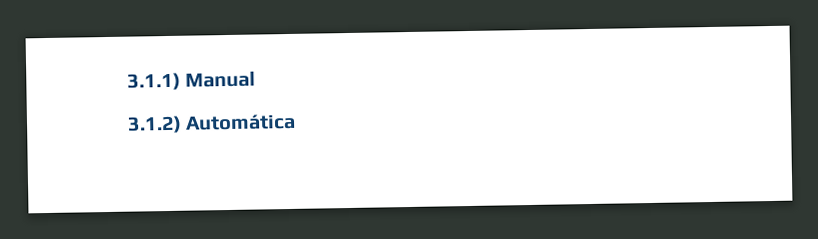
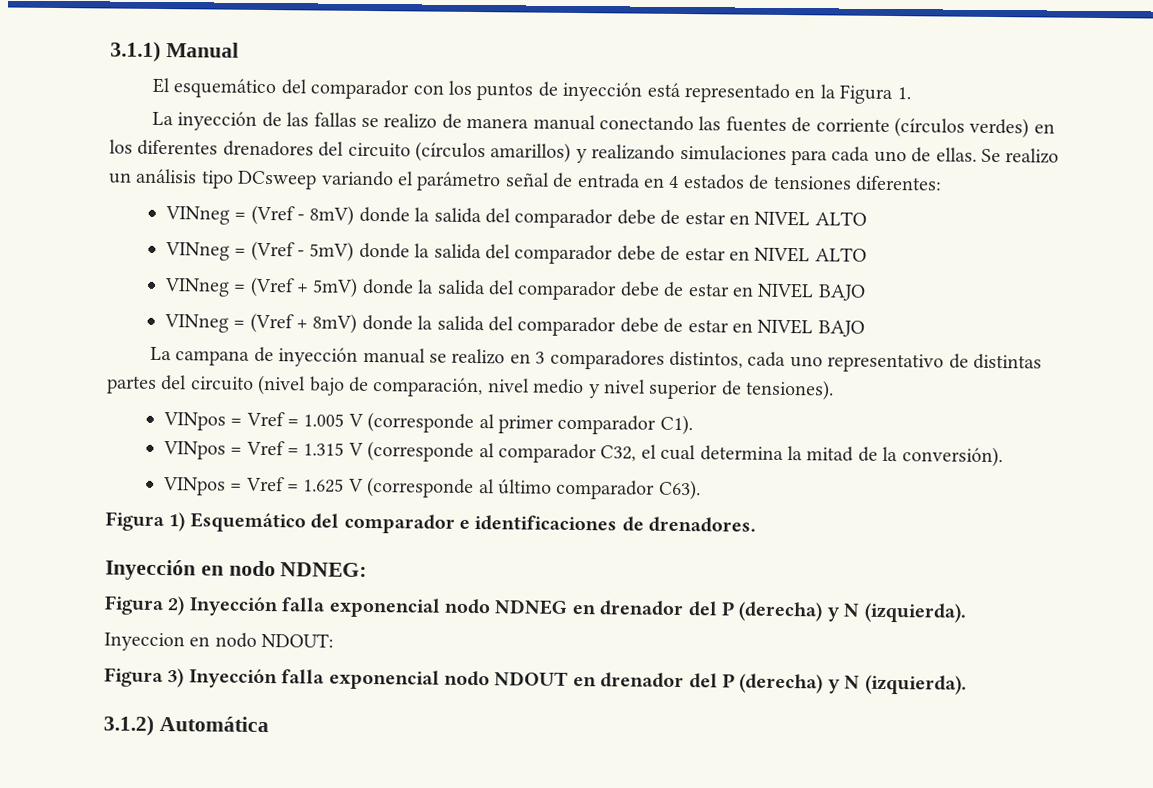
+ El esquemático del comparador con los puntos de inyección está representado en la Figura 1.
+ La inyección de las fallas se realizo de manera manual conectando las fuentes de corriente (círculos verdes) en los diferentes drenadores del circuito (círculos amarillos) y realizando simulaciones para cada uno de ellas. Se realizo un análisis tipo DCsweep variando el parámetro señal de entrada en 4 estados de tensiones diferentes:
+ VINneg = (Vref - 8mV) donde la salida del comparador debe de estar en NIVEL ALTO
+ VINneg = (Vref - 5mV) donde la salida del comparador debe de estar en NIVEL ALTO
+ VINneg = (Vref + 5mV) donde la salida del comparador debe de estar en NIVEL BAJO
+ VINneg = (Vref + 8mV) donde la salida del comparador debe de estar en NIVEL BAJO
+ La campana de inyección manual se realizo en 3 comparadores distintos, cada uno representativo de distintas partes del circuito (nivel bajo de comparación, nivel medio y nivel superior de tensiones).
+ VINpos = Vref = 1.005 V (corresponde al primer comparador C1).
+ VINpos = Vref = 1.315 V (corresponde al comparador C32, el cual determina la mitad de la conversión).
+ VINpos = Vref = 1.625 V (corresponde al último comparador C63).
+ Figura 1) Esquemático del comparador e identificaciones de drenadores.
+ Inyección en nodo NDNEG:
+ Figura 2) Inyección falla exponencial nodo NDNEG en drenador del P (derecha) y N (izquierda).
+ Inyeccion en nodo NDOUT:
+ Figura 3) Inyección falla exponencial nodo NDOUT en drenador del P (derecha) y N (izquierda).

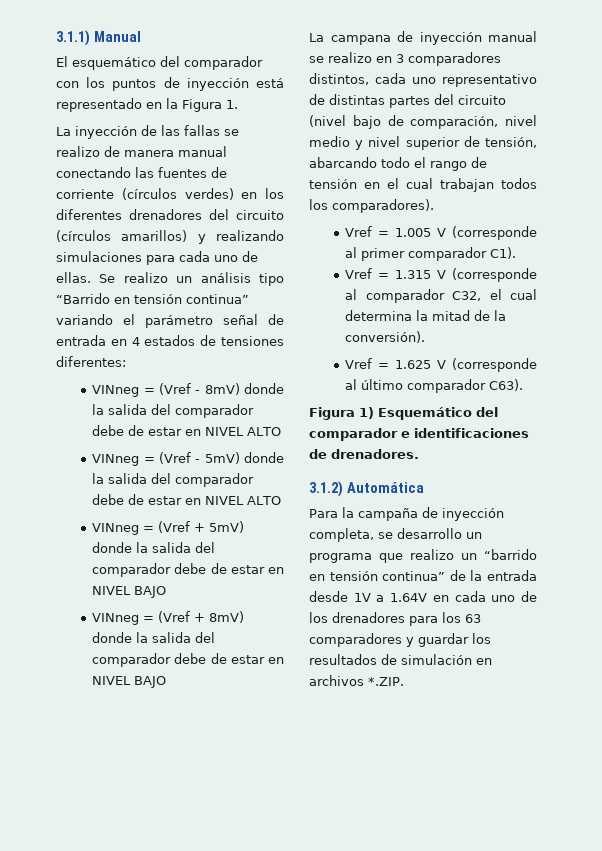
- Se realizo un análisis tipo DCsweep variando el parámetro señal de entrada en 4 estados de tensiones diferentes:
+ Se realizo un análisis tipo “Barrido en tensión continua” variando el parámetro señal de entrada en 4 estados de tensiones diferentes:
- La campana de inyección manual se realizo en 3 comparadores distintos, cada uno representativo de distintas partes del circuito (nivel bajo de comparación, nivel medio y nivel superior de tensiones).
- VINpos = Vref = 1.005 V (corresponde al primer comparador C1).
+ La campana de inyección manual se realizo en 3 comparadores distintos, cada uno representativo de distintas partes del circuito (nivel bajo de comparación, nivel medio y nivel superior de tensión, abarcando todo el rango de tensión en el cual trabajan todos los comparadores).
+ Vref = 1.005 V (corresponde al primer comparador C1).
- VINpos = Vref = 1.315 V (corresponde al comparador C32, el cual determina la mitad de la conversión).
+ Vref = 1.315 V (corresponde al comparador C32, el cual determina la mitad de la conversión).
- VINpos = Vref = 1.625 V (corresponde al último comparador C63).
+ Vref = 1.625 V (corresponde al último comparador C63).
- Inyección en nodo NDNEG:
- Figura 2) Inyección falla exponencial nodo NDNEG en drenador del P (derecha) y N (izquierda).
- Inyeccion en nodo NDOUT:
- Figura 3) Inyección falla exponencial nodo NDOUT en drenador del P (derecha) y N (izquierda).
  3.1.2) Automática
+ Para la campaña de inyección completa, se desarrollo un programa que realizo un “barrido en tensión continua” de la entrada desde 1V a 1.64V en cada uno de los drenadores para los 63 comparadores y guardar los resultados de simulación en archivos *.ZIP.

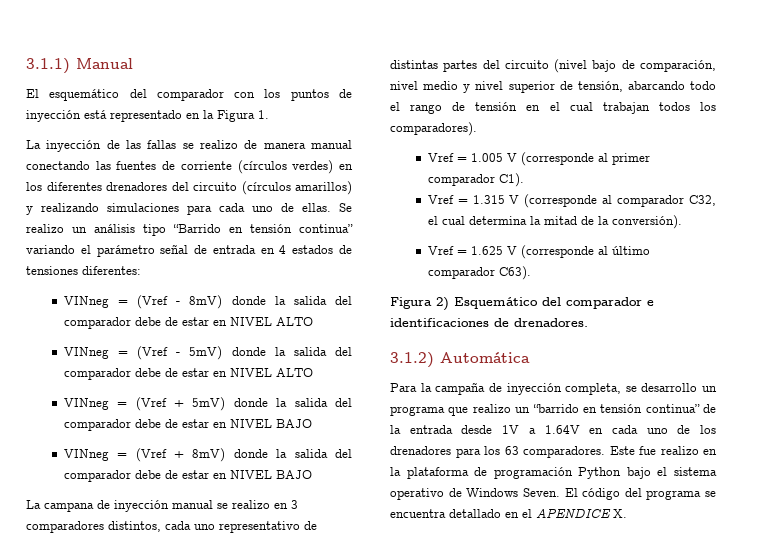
- Figura 1) Esquemático del comparador e identificaciones de drenadores.
+ Figura 2) Esquemático del comparador e identificaciones de drenadores.
- Para la campaña de inyección completa, se desarrollo un programa que realizo un “barrido en tensión continua” de la entrada desde 1V a 1.64V en cada uno de los drenadores para los 63 comparadores y guardar los resultados de simulación en archivos *.ZIP.
+ Para la campaña de inyección completa, se desarrollo un programa que realizo un “barrido en tensión continua” de la entrada desde 1V a 1.64V en cada uno de los drenadores para los 63 comparadores. Este fue realizo en la plataforma de programación Python bajo el sistema operativo de Windows Seven. El código del programa se encuentra detallado en el APENDICE X.

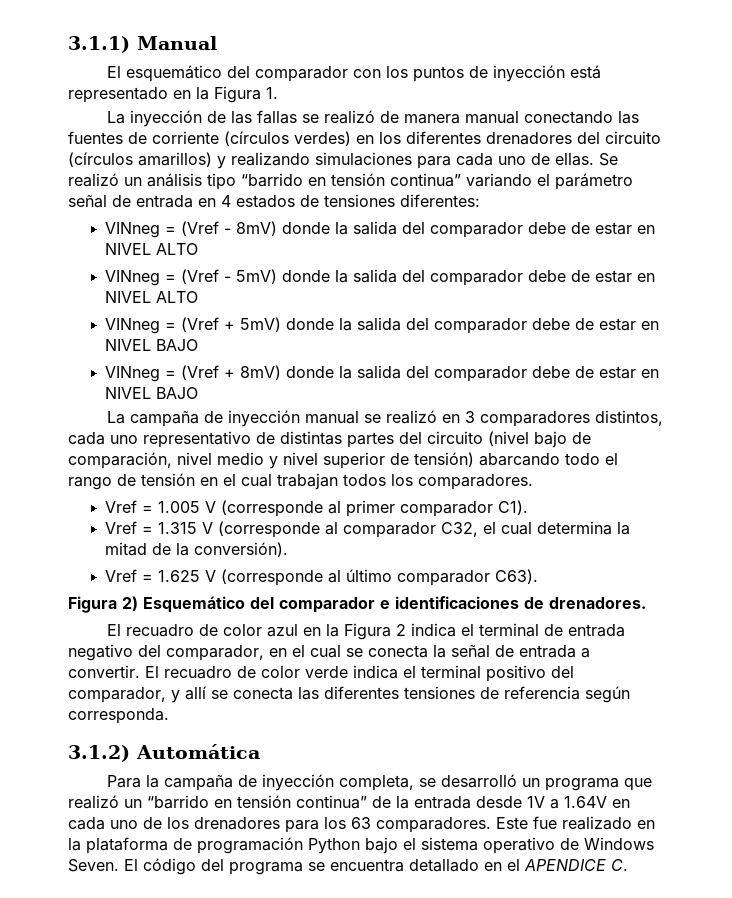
- La inyección de las fallas se realizo de manera manual conectando las fuentes de corriente (círculos verdes) en los diferentes drenadores del circuito (círculos amarillos) y realizando simulaciones para cada uno de ellas.
+ La inyección de las fallas se realizó de manera manual conectando las fuentes de corriente (círculos verdes) en los diferentes drenadores del circuito (círculos amarillos) y realizando simulaciones para cada uno de ellas.
- Se realizo un análisis tipo “Barrido en tensión continua” variando el parámetro señal de entrada en 4 estados de tensiones diferentes:
+ Se realizó un análisis tipo “barrido en tensión continua” variando el parámetro señal de entrada en 4 estados de tensiones diferentes:
- La campana de inyección manual se realizo en 3 comparadores distintos, cada uno representativo de distintas partes del circuito (nivel bajo de comparación, nivel medio y nivel superior de tensión, abarcando todo el rango de tensión en el cual trabajan todos los comparadores).
+ La campaña de inyección manual se realizó en 3 comparadores distintos, cada uno representativo de distintas partes del circuito (nivel bajo de comparación, nivel medio y nivel superior de tensión) abarcando todo el rango de tensión en el cual trabajan todos los comparadores.
+ El recuadro de color azul en la Figura 2 indica el terminal de entrada negativo del comparador, en el cual se conecta la señal de entrada a convertir. El recuadro de color verde indica el terminal positivo del comparador, y allí se conecta las diferentes tensiones de referencia según corresponda.
- Para la campaña de inyección completa, se desarrollo un programa que realizo un “barrido en tensión continua” de la entrada desde 1V a 1.64V en cada uno de los drenadores para los 63 comparadores.
+ Para la campaña de inyección completa, se desarrolló un programa que realizó un “barrido en tensión continua” de la entrada desde 1V a 1.64V en cada uno de los drenadores para los 63 comparadores.
- Este fue realizo en la plataforma de programación Python bajo el sistema operativo de Windows Seven.
+ Este fue realizado en la plataforma de programación Python bajo el sistema operativo de Windows Seven.
- El código del programa se encuentra detallado en el APENDICE X.
+ El código del programa se encuentra detallado en el APENDICE C.

